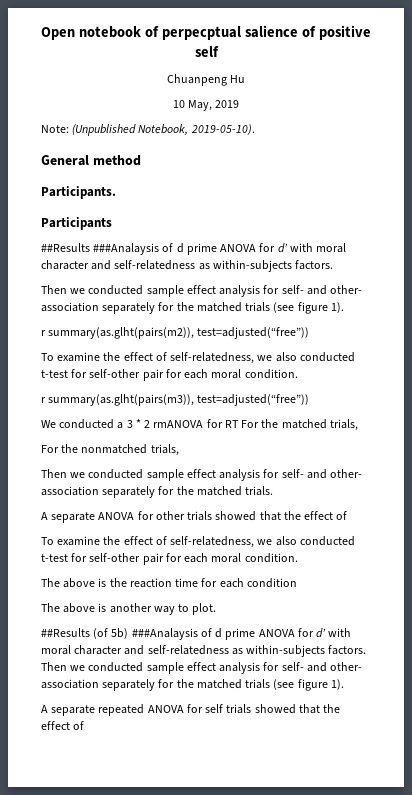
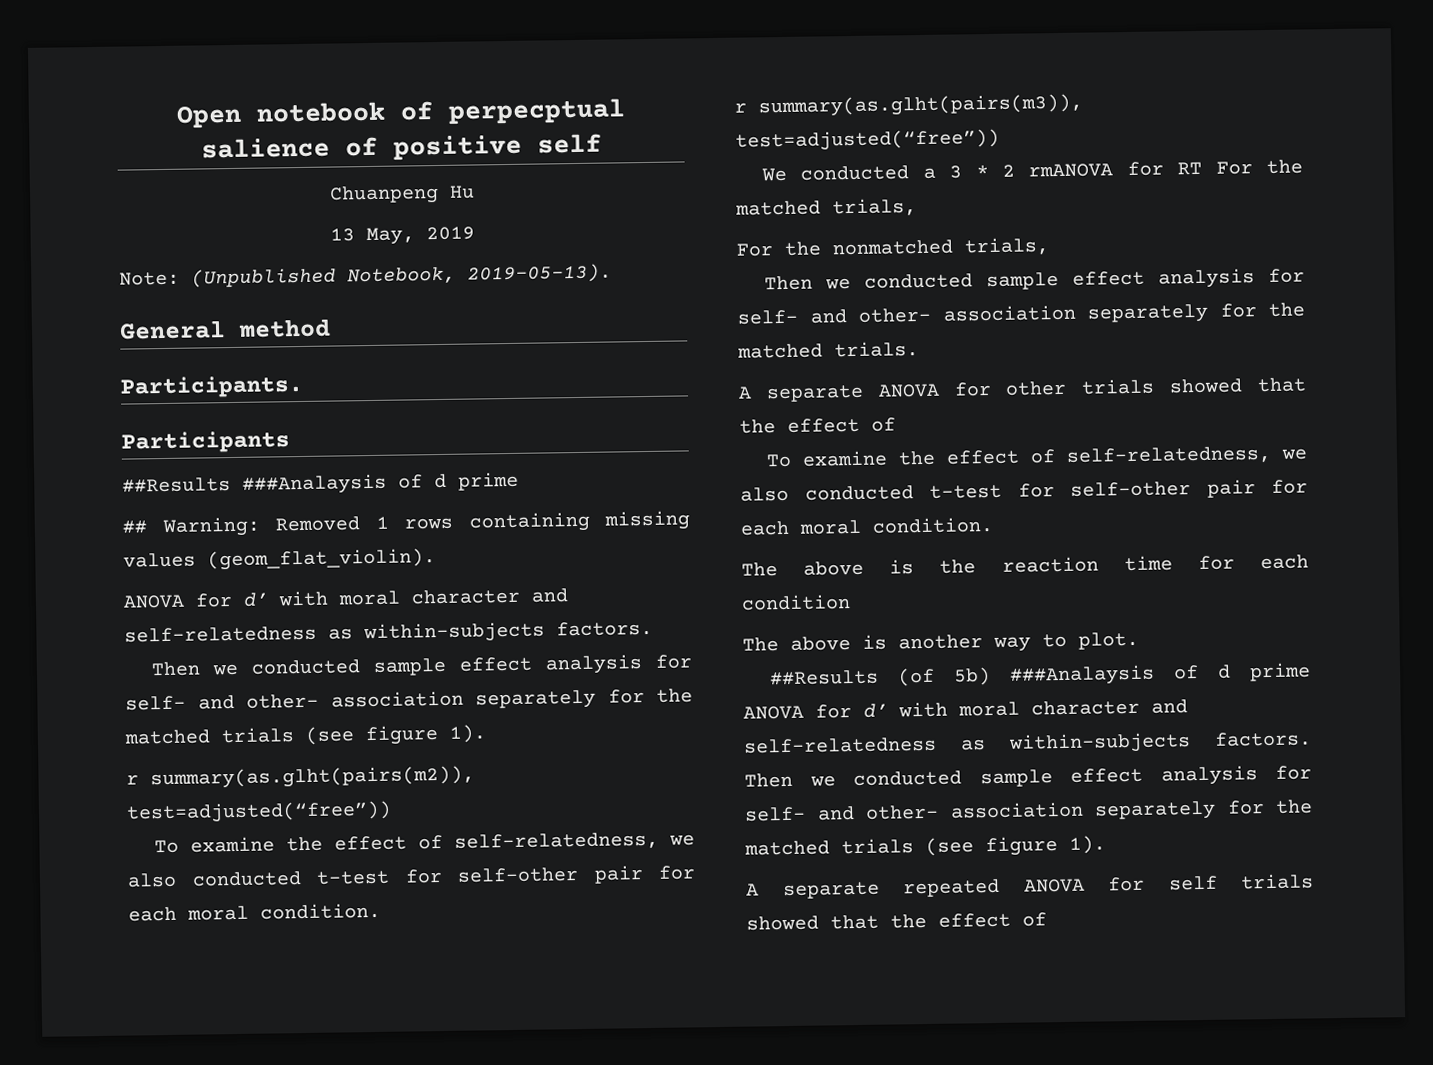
- 10 May, 2019
+ 13 May, 2019
- Note: (Unpublished Notebook, 2019-05-10).
+ Note: (Unpublished Notebook, 2019-05-13).
- ##Results ###Analaysis of d prime ANOVA for d’ with moral character and self-relatedness as within-subjects factors.
+ ##Results ###Analaysis of d prime
+ ## Warning: Removed 1 rows containing missing values (geom_flat_violin).
+ ANOVA for d’ with moral character and self-relatedness as within-subjects factors.

